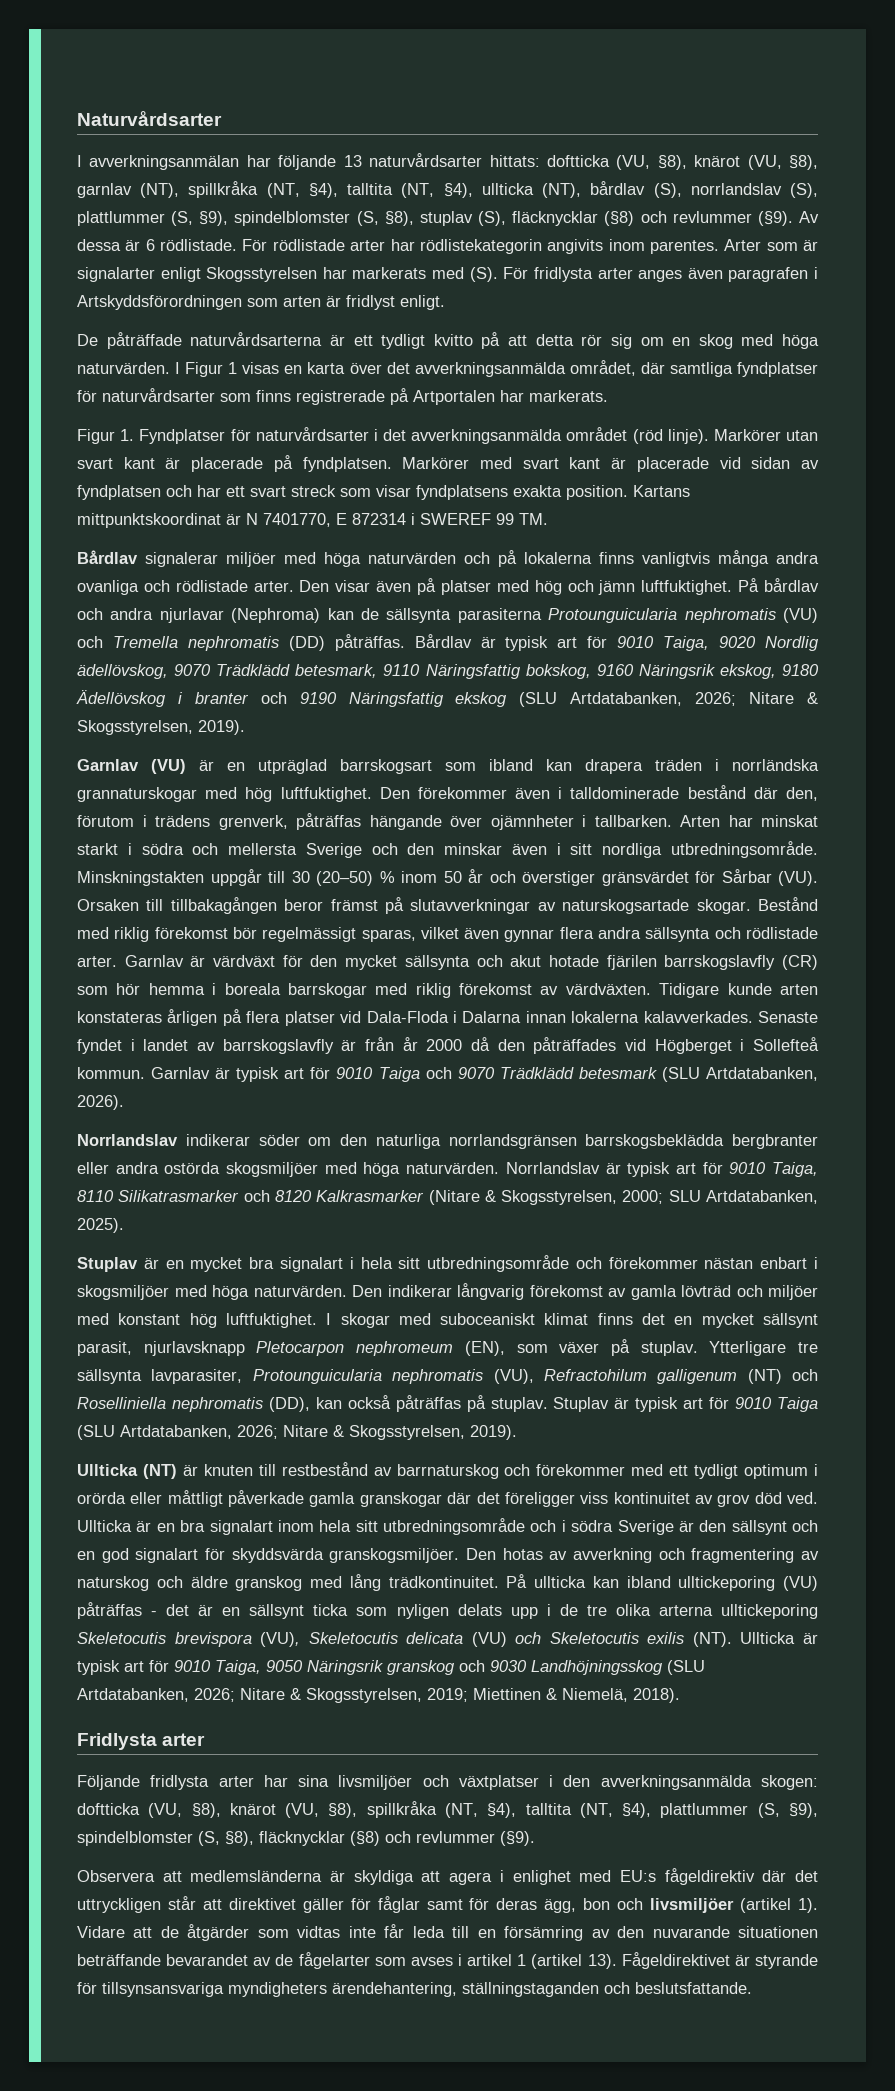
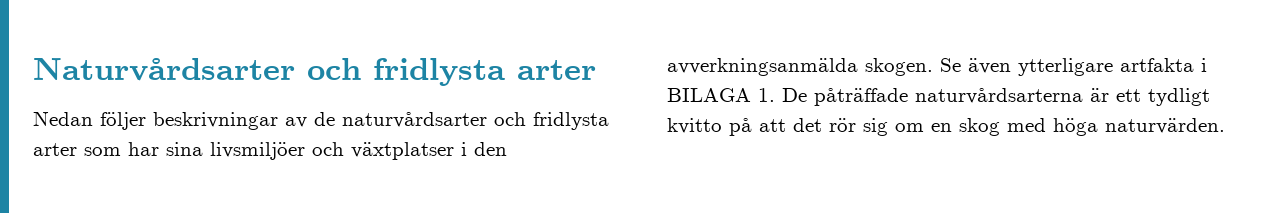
- Naturvårdsarter
- I avverkningsanmälan har följande 13 naturvårdsarter hittats: doftticka (VU, §8), knärot (VU, §8), garnlav (NT), spillkråka (NT, §4), talltita (NT, §4), ullticka (NT), bårdlav (S), norrlandslav (S), plattlummer (S, §9), spindelblomster (S, §8), stuplav (S), fläcknycklar (§8) och revlummer (§9). Av dessa är 6 rödlistade. För rödlistade arter har rödlistekategorin angivits inom parentes. Arter som är signalarter enligt Skogsstyrelsen har markerats med (S). För fridlysta arter anges även paragrafen i Artskyddsförordningen som arten är fridlyst enligt.
- De påträffade naturvårdsarterna är ett tydligt kvitto på att detta rör sig om en skog med höga naturvärden. I Figur 1 visas en karta över det avverkningsanmälda området, där samtliga fyndplatser för naturvårdsarter som finns registrerade på Artportalen har markerats.
- Figur 1. Fyndplatser för naturvårdsarter i det avverkningsanmälda området (röd linje). Markörer utan svart kant är placerade på fyndplatsen. Markörer med svart kant är placerade vid sidan av fyndplatsen och har ett svart streck som visar fyndplatsens exakta position. Kartans mittpunktskoordinat är N 7401770, E 872314 i SWEREF 99 TM.
- Bårdlav signalerar miljöer med höga naturvärden och på lokalerna finns vanligtvis många andra ovanliga och rödlistade arter. Den visar även på platser med hög och jämn luftfuktighet. På bårdlav och andra njurlavar (Nephroma) kan de sällsynta parasiterna Protounguicularia nephromatis (VU) och Tremella nephromatis (DD) påträffas. Bårdlav är typisk art för 9010 Taiga, 9020 Nordlig ädellövskog, 9070 Trädklädd betesmark, 9110 Näringsfattig bokskog, 9160 Näringsrik ekskog, 9180 Ädellövskog i branter och 9190 Näringsfattig ekskog (SLU Artdatabanken, 2026; Nitare & Skogsstyrelsen, 2019).
- Garnlav (VU) är en utpräglad barrskogsart som ibland kan drapera träden i norrländska grannaturskogar med hög luftfuktighet. Den förekommer även i talldominerade bestånd där den, förutom i trädens grenverk, påträffas hängande över ojämnheter i tallbarken. Arten har minskat starkt i södra och mellersta Sverige och den minskar även i sitt nordliga utbredningsområde. Minskningstakten uppgår till 30 (20–50) % inom 50 år och överstiger gränsvärdet för Sårbar (VU). Orsaken till tillbakagången beror främst på slutavverkningar av naturskogsartade skogar. Bestånd med riklig förekomst bör regelmässigt sparas, vilket även gynnar flera andra sällsynta och rödlistade arter. Garnlav är värdväxt för den mycket sällsynta och akut hotade fjärilen barrskogslavfly (CR) som hör hemma i boreala barrskogar med riklig förekomst av värdväxten. Tidigare kunde arten konstateras årligen på flera platser vid Dala-Floda i Dalarna innan lokalerna kalavverkades. Senaste fyndet i landet av barrskogslavfly är från år 2000 då den påträffades vid Högberget i Sollefteå kommun. Garnlav är typisk art för 9010 Taiga och 9070 Trädklädd betesmark (SLU Artdatabanken, 2026).
- Norrlandslav indikerar söder om den naturliga norrlandsgränsen barrskogsbeklädda bergbranter eller andra ostörda skogsmiljöer med höga naturvärden. Norrlandslav är typisk art för 9010 Taiga, 8110 Silikatrasmarker och 8120 Kalkrasmarker (Nitare & Skogsstyrelsen, 2000; SLU Artdatabanken, 2025).
- Stuplav är en mycket bra signalart i hela sitt utbredningsområde och förekommer nästan enbart i skogsmiljöer med höga naturvärden. Den indikerar långvarig förekomst av gamla lövträd och miljöer med konstant hög luftfuktighet. I skogar med suboceaniskt klimat finns det en mycket sällsynt parasit, njurlavsknapp Pletocarpon nephromeum (EN), som växer på stuplav. Ytterligare tre sällsynta lavparasiter, Protounguicularia nephromatis (VU), Refractohilum galligenum (NT) och Roselliniella nephromatis (DD), kan också påträffas på stuplav. Stuplav är typisk art för 9010 Taiga (SLU Artdatabanken, 2026; Nitare & Skogsstyrelsen, 2019).
- Ullticka (NT) är knuten till restbestånd av barrnaturskog och förekommer med ett tydligt optimum i orörda eller måttligt påverkade gamla granskogar där det föreligger viss kontinuitet av grov död ved. Ullticka är en bra signalart inom hela sitt utbredningsområde och i södra Sverige är den sällsynt och en god signalart för skyddsvärda granskogsmiljöer. Den hotas av avverkning och fragmentering av naturskog och äldre granskog med lång trädkontinuitet. På ullticka kan ibland ulltickeporing (VU) påträffas - det är en sällsynt ticka som nyligen delats upp i de tre olika arterna ulltickeporing Skeletocutis brevispora (VU), Skeletocutis delicata (VU) och Skeletocutis exilis (NT). Ullticka är typisk art för 9010 Taiga, 9050 Näringsrik granskog och 9030 Landhöjningsskog (SLU Artdatabanken, 2026; Nitare & Skogsstyrelsen, 2019; Miettinen & Niemelä, 2018).
- Fridlysta arter
- Följande fridlysta arter har sina livsmiljöer och växtplatser i den avverkningsanmälda skogen: doftticka (VU, §8), knärot (VU, §8), spillkråka (NT, §4), talltita (NT, §4), plattlummer (S, §9), spindelblomster (S, §8), fläcknycklar (§8) och revlummer (§9).
- Observera att medlemsländerna är skyldiga att agera i enlighet med EU:s fågeldirektiv där det uttryckligen står att direktivet gäller för fåglar samt för deras ägg, bon och livsmiljöer (artikel 1). Vidare att de åtgärder som vidtas inte får leda till en försämring av den nuvarande situationen beträffande bevarandet av de fågelarter som avses i artikel 1 (artikel 13). Fågeldirektivet är styrande för tillsynsansvariga myndigheters ärendehantering, ställningstaganden och beslutsfattande.
+ Naturvårdsarter och fridlysta arter
+ Nedan följer beskrivningar av de naturvårdsarter och fridlysta arter som har sina livsmiljöer och växtplatser i den avverkningsanmälda skogen. Se även ytterligare artfakta i BILAGA 1. De påträffade naturvårdsarterna är ett tydligt kvitto på att det rör sig om en skog med höga naturvärden.

